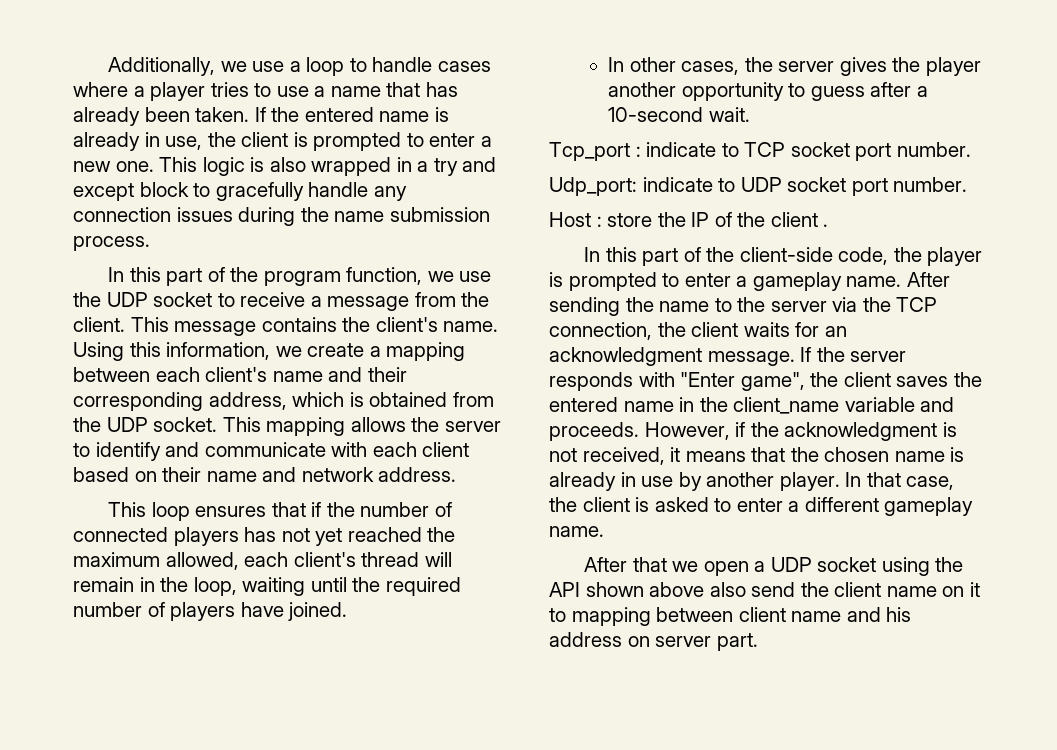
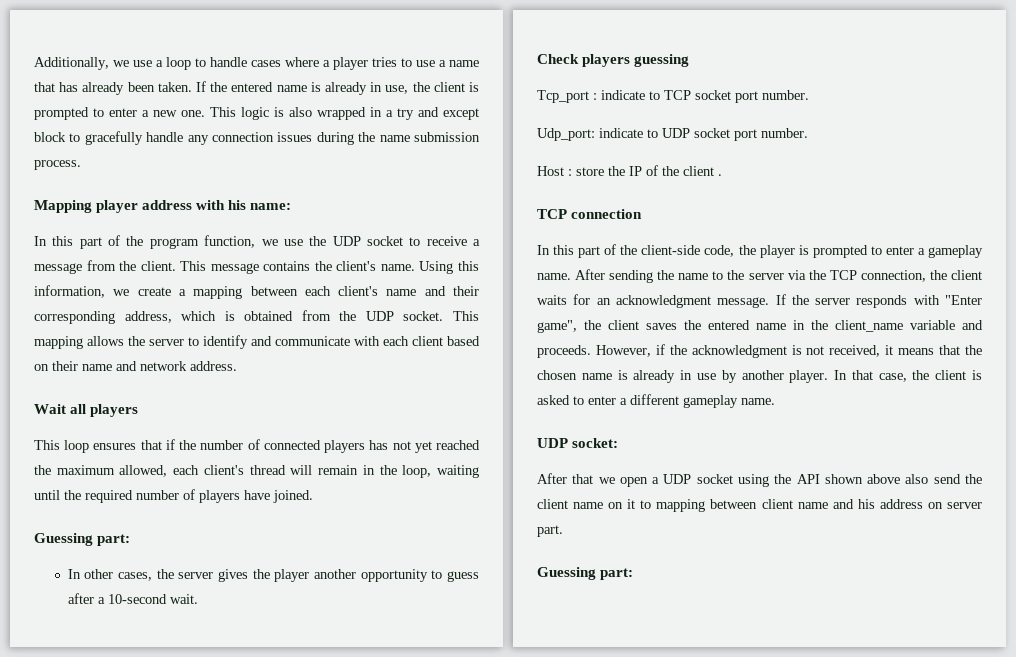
+ Mapping player address with his name:
+ Wait all players
  This loop ensures that if the number of connected players has not yet reached the maximum allowed, each client's thread will remain in the loop, waiting until the required number of players have joined.
+ Guessing part:
+ Check players guessing
+ TCP connection
+ UDP socket:
  After that we open a UDP socket using the API shown above also send the client name on it to mapping between client name and his address on server part.
+ Guessing part:

